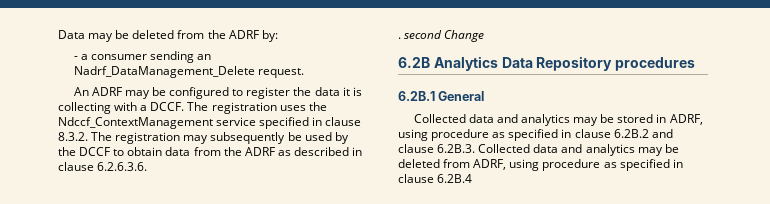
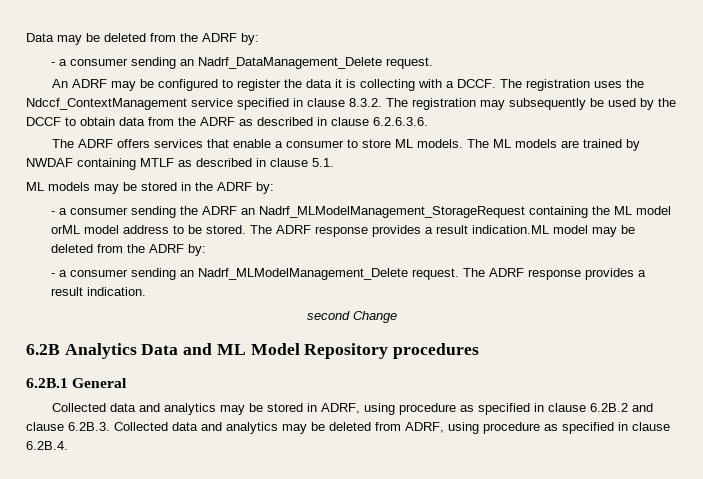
- . second Change
+ The ADRF offers services that enable a consumer to store ML models. The ML models are trained by NWDAF containing MTLF as described in clause 5.1.
+ ML models may be stored in the ADRF by:
+ - a consumer sending the ADRF an Nadrf_MLModelManagement_StorageRequest containing the ML model orML model address to be stored. The ADRF response provides a result indication.ML model may be deleted from the ADRF by:
+ - a consumer sending an Nadrf_MLModelManagement_Delete request. The ADRF response provides a result indication.
+ second Change
- 6.2B Analytics Data Repository procedures
+ 6.2B Analytics Data and ML Model Repository procedures
- Collected data and analytics may be stored in ADRF, using procedure as specified in clause 6.2B.2 and clause 6.2B.3. Collected data and analytics may be deleted from ADRF, using procedure as specified in clause 6.2B.4
+ Collected data and analytics may be stored in ADRF, using procedure as specified in clause 6.2B.2 and clause 6.2B.3. Collected data and analytics may be deleted from ADRF, using procedure as specified in clause 6.2B.4.

